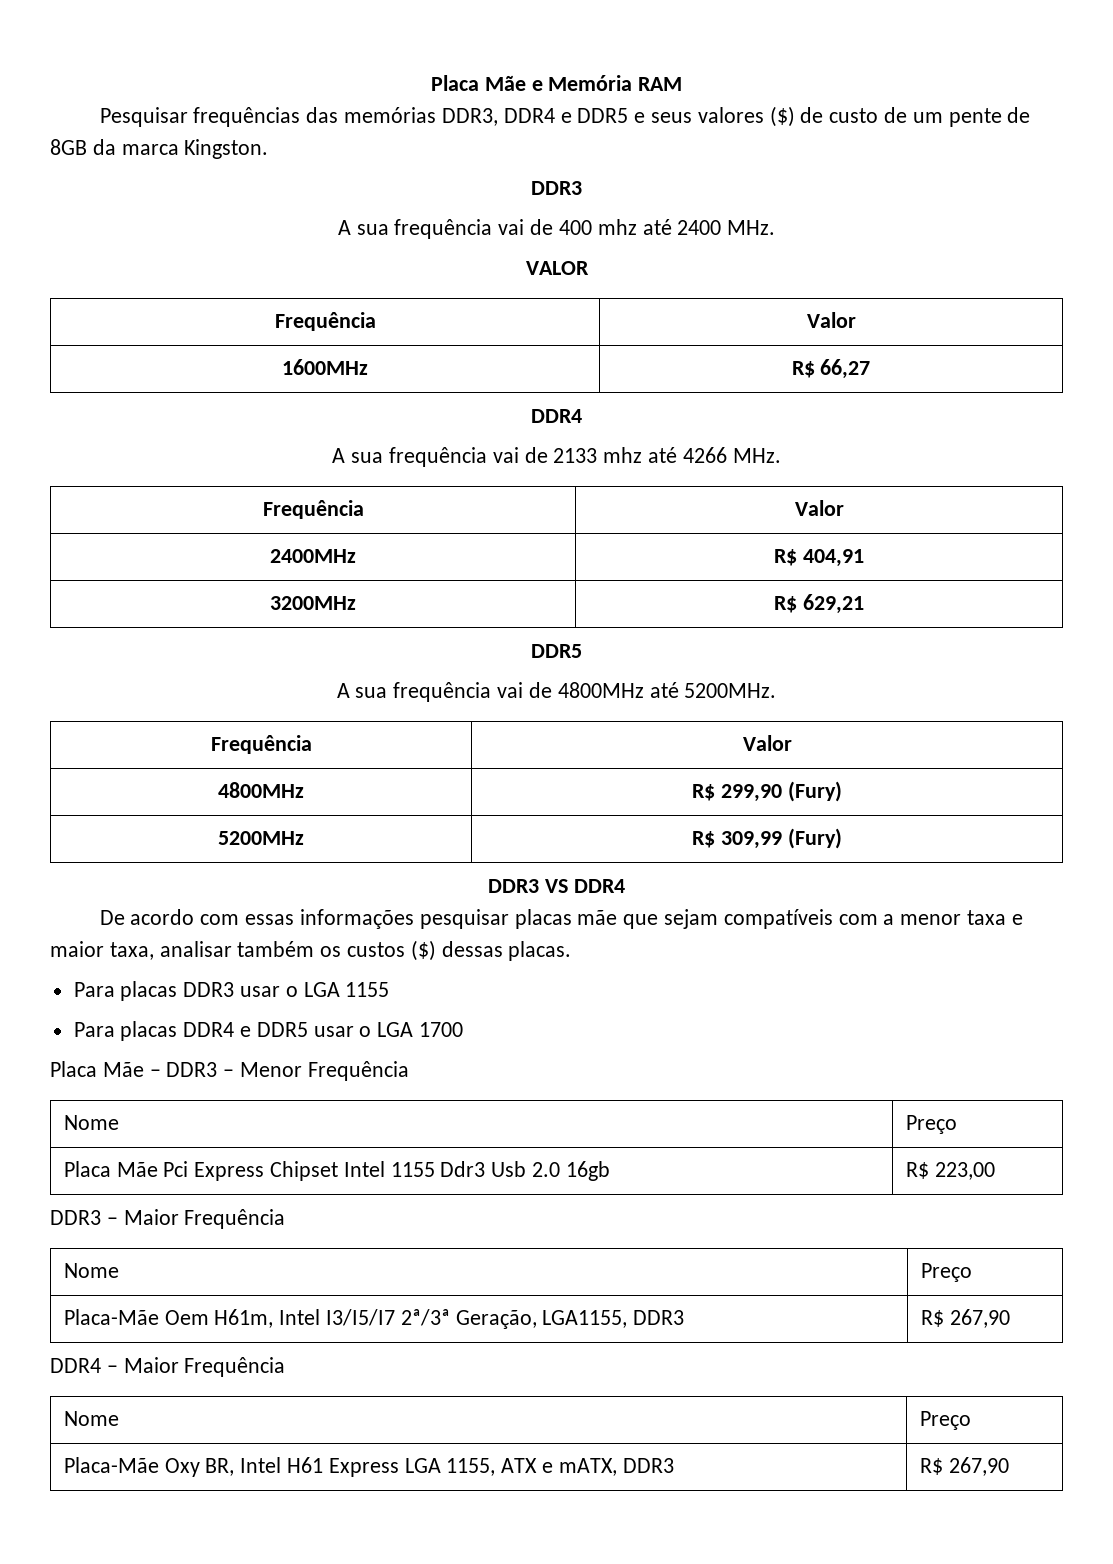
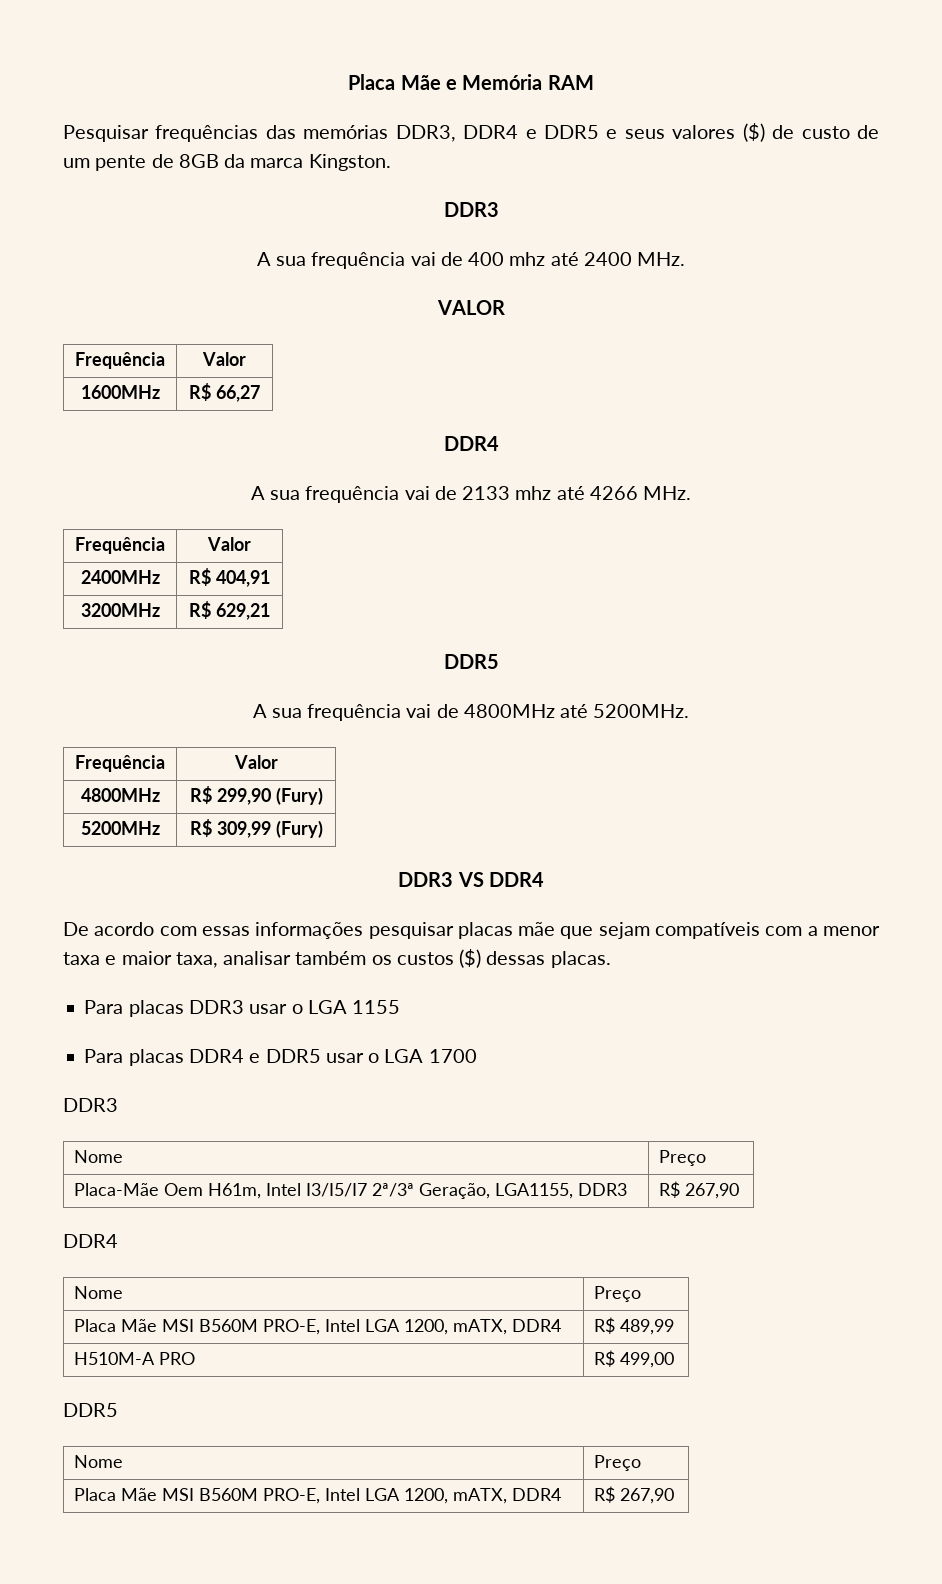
  Para placas DDR4 e DDR5 usar o LGA 1700
- Placa Mãe – DDR3 – Menor Frequência
- Nome | Preço
- Placa Mãe Pci Express Chipset Intel 1155 Ddr3 Usb 2.0 16gb | R$ 223,00
- DDR3 – Maior Frequência
+ DDR3
  Placa-Mãe Oem H61m, Intel I3/I5/I7 2ª/3ª Geração, LGA1155, DDR3 | R$ 267,90
- DDR4 – Maior Frequência
+ DDR4
  Nome | Preço
- Placa-Mãe Oxy BR, Intel H61 Express LGA 1155, ATX e mATX, DDR3 | R$ 267,90
+ Placa Mãe MSI B560M PRO-E, Intel LGA 1200, mATX, DDR4 | R$ 489,99
+ H510M-A PRO | R$ 499,00
+ DDR5
+ Nome | Preço
+ Placa Mãe MSI B560M PRO-E, Intel LGA 1200, mATX, DDR4 | R$ 267,90

